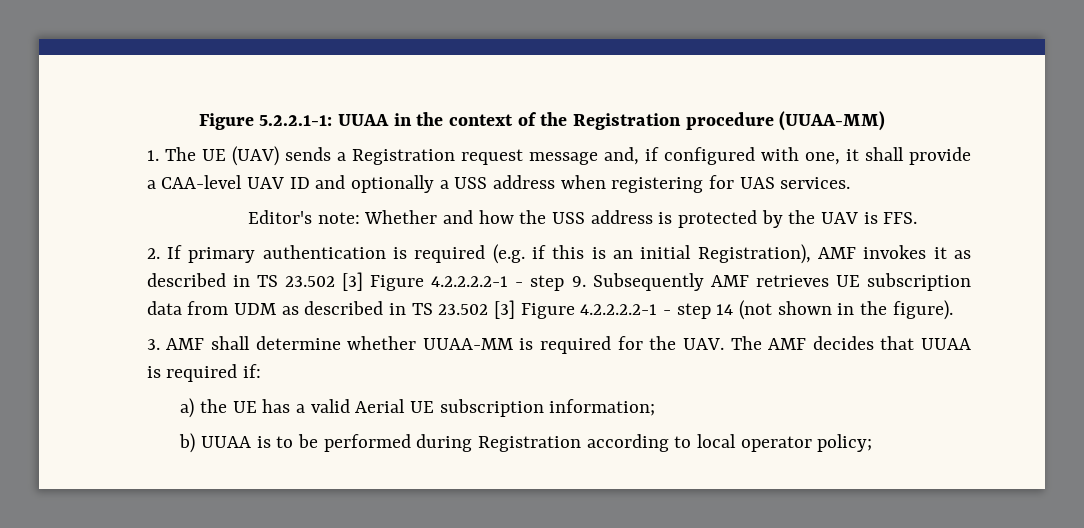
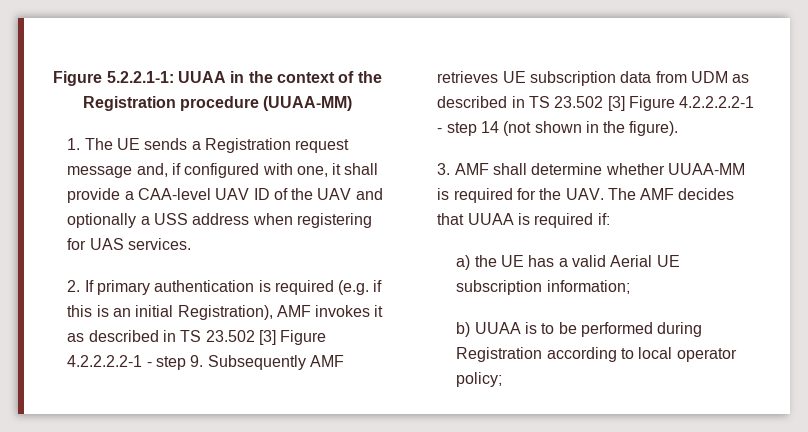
- 1. The UE (UAV) sends a Registration request message and, if configured with one, it shall provide a CAA-level UAV ID and optionally a USS address when registering for UAS services.
+ 1. The UE sends a Registration request message and, if configured with one, it shall provide a CAA-level UAV ID of the UAV and optionally a USS address when registering for UAS services.
- Editor's note: Whether and how the USS address is protected by the UAV is FFS.

